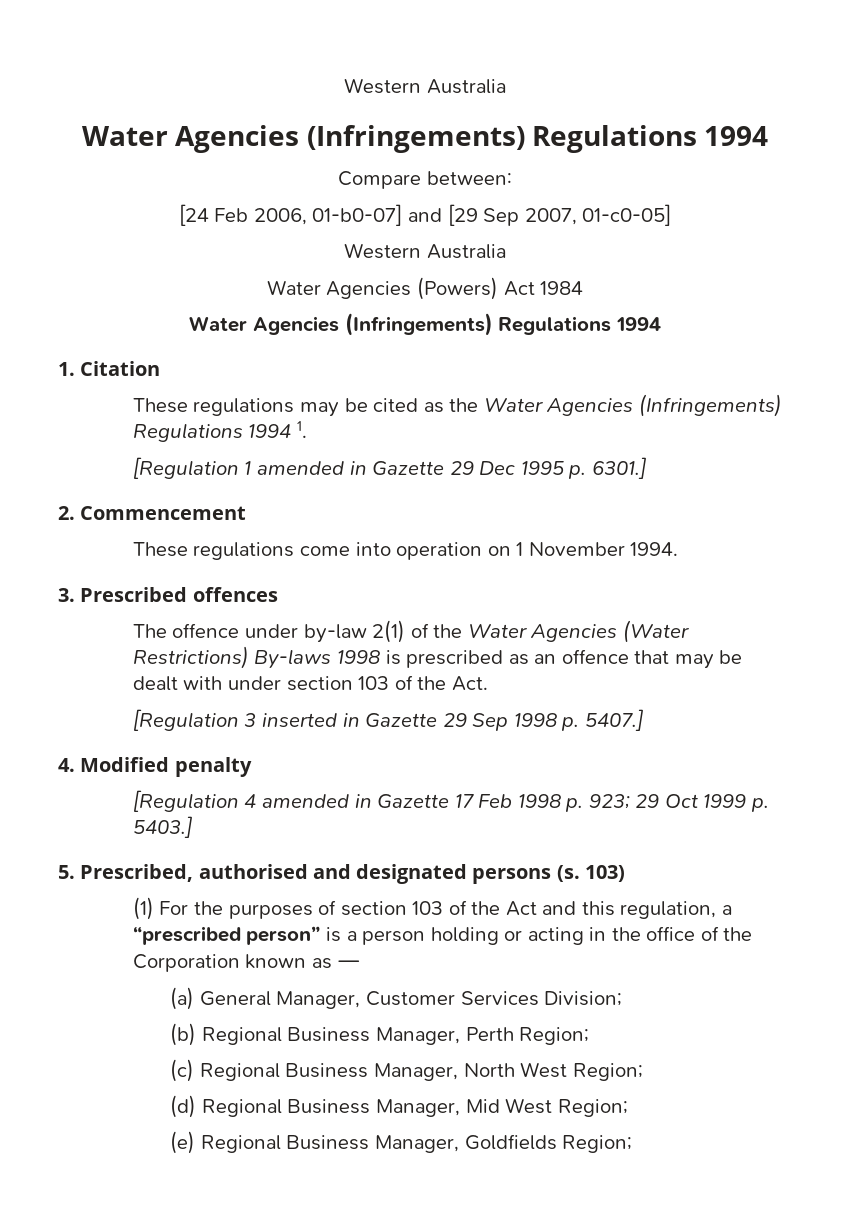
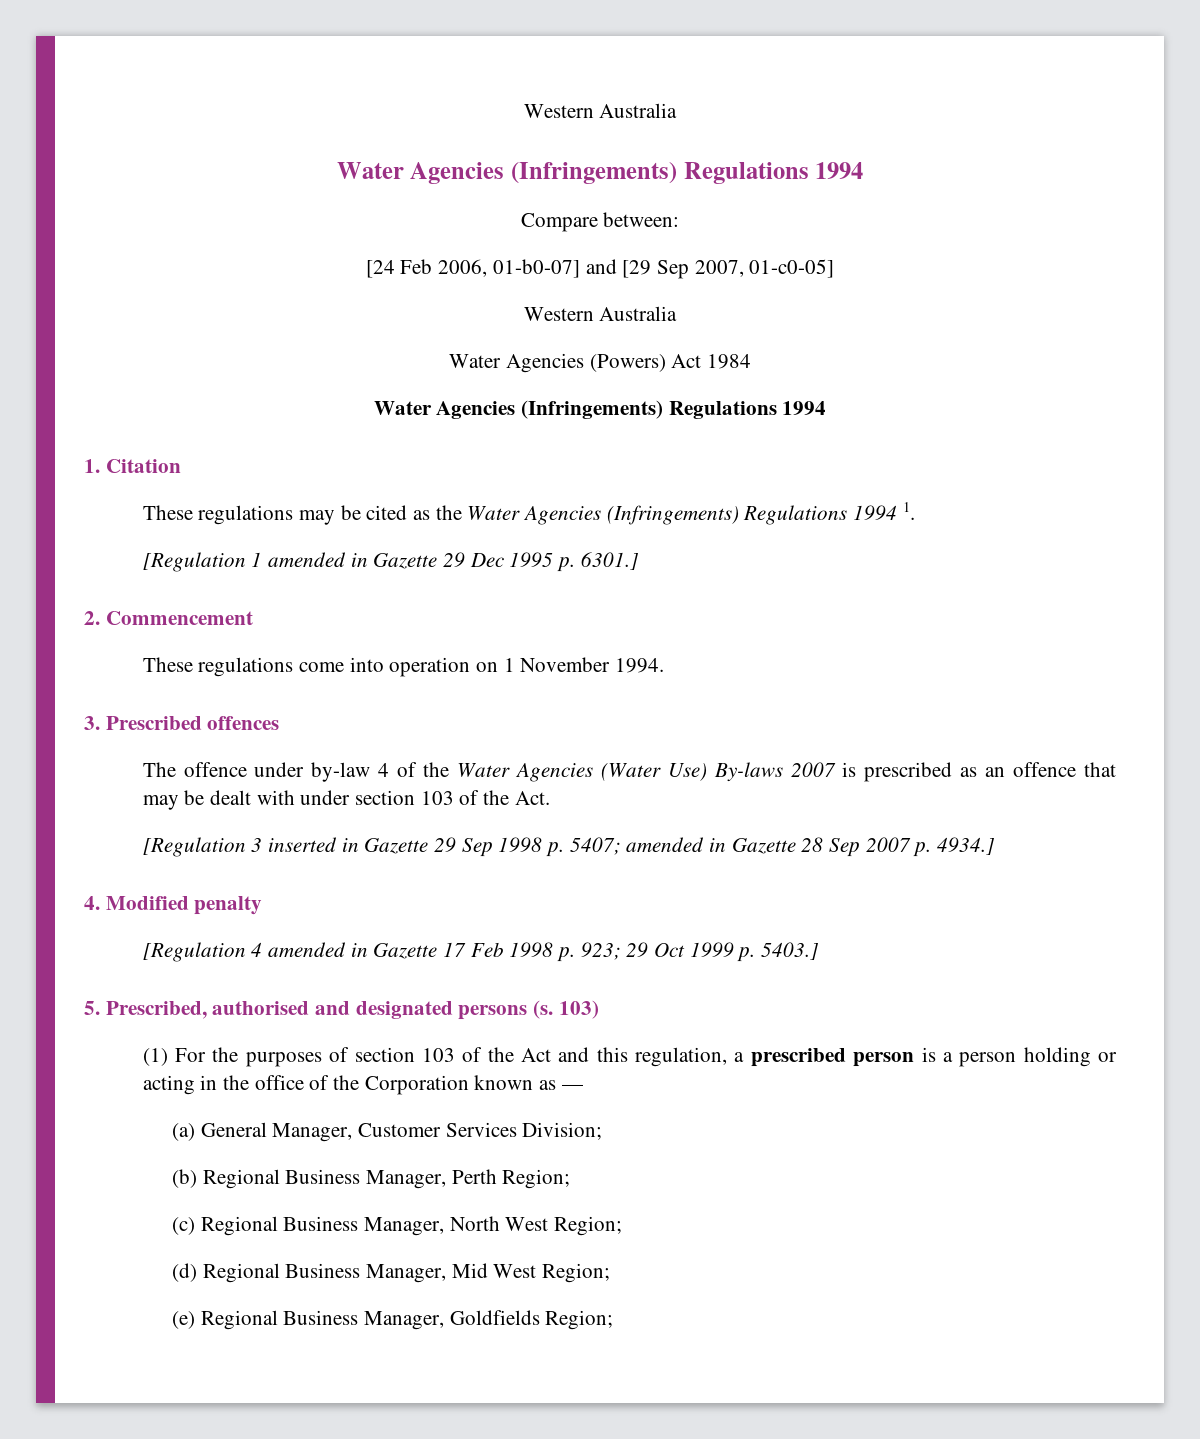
- The offence under by-law 2(1) of the Water Agencies (Water Restrictions) By-laws 1998 is prescribed as an offence that may be dealt with under section 103 of the Act.
+ The offence under by-law 4 of the Water Agencies (Water Use) By-laws 2007 is prescribed as an offence that may be dealt with under section 103 of the Act.
- [Regulation 3 inserted in Gazette 29 Sep 1998 p. 5407.]
+ [Regulation 3 inserted in Gazette 29 Sep 1998 p. 5407; amended in Gazette 28 Sep 2007 p. 4934.]
- (1) For the purposes of section 103 of the Act and this regulation, a “prescribed person” is a person holding or acting in the office of the Corporation known as —
+ (1) For the purposes of section 103 of the Act and this regulation, a prescribed person is a person holding or acting in the office of the Corporation known as —

